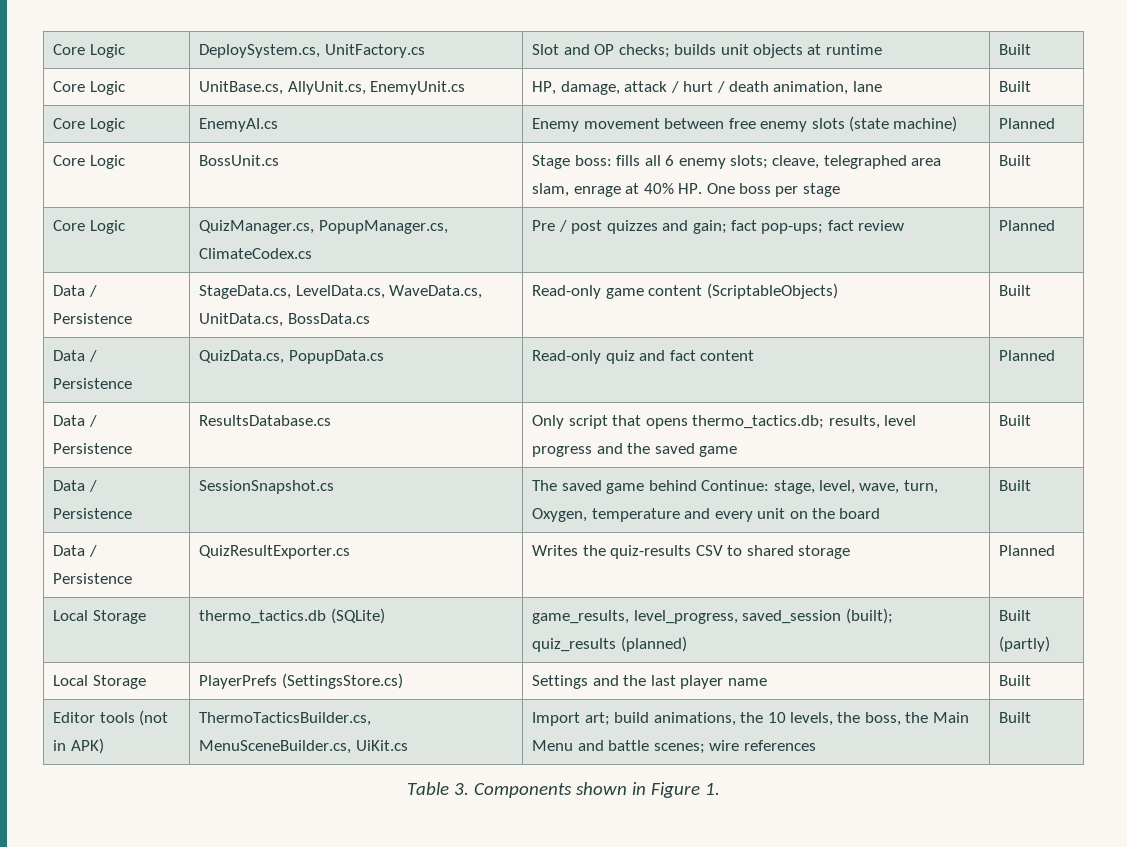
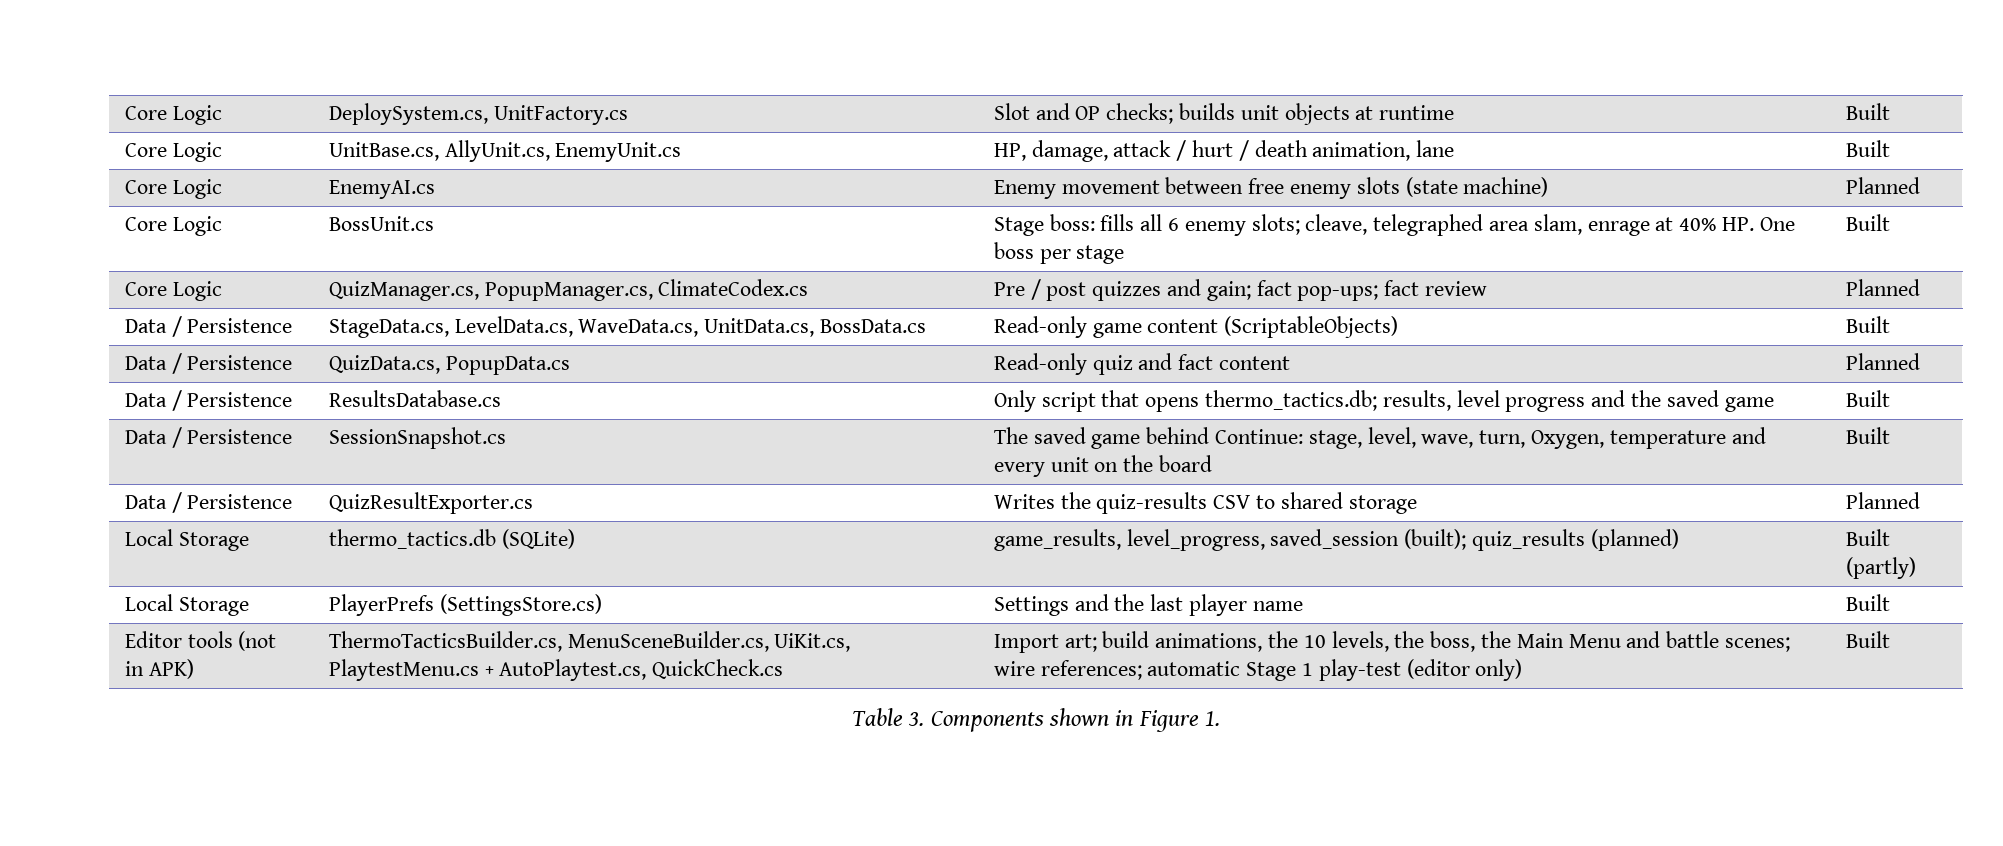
- Editor tools (not in APK) | ThermoTacticsBuilder.cs, MenuSceneBuilder.cs, UiKit.cs | Import art; build animations, the 10 levels, the boss, the Main Menu and battle scenes; wire references | Built
+ Editor tools (not in APK) | ThermoTacticsBuilder.cs, MenuSceneBuilder.cs, UiKit.cs, PlaytestMenu.cs + AutoPlaytest.cs, QuickCheck.cs | Import art; build animations, the 10 levels, the boss, the Main Menu and battle scenes; wire references; automatic Stage 1 play-test (editor only) | Built

